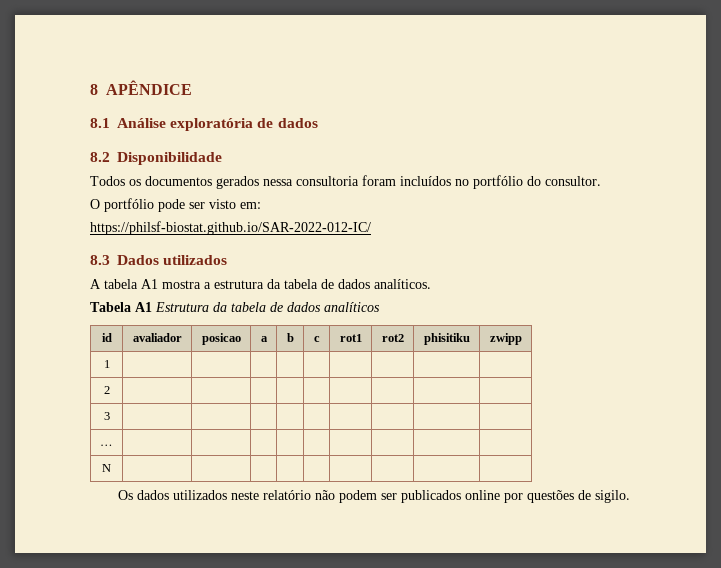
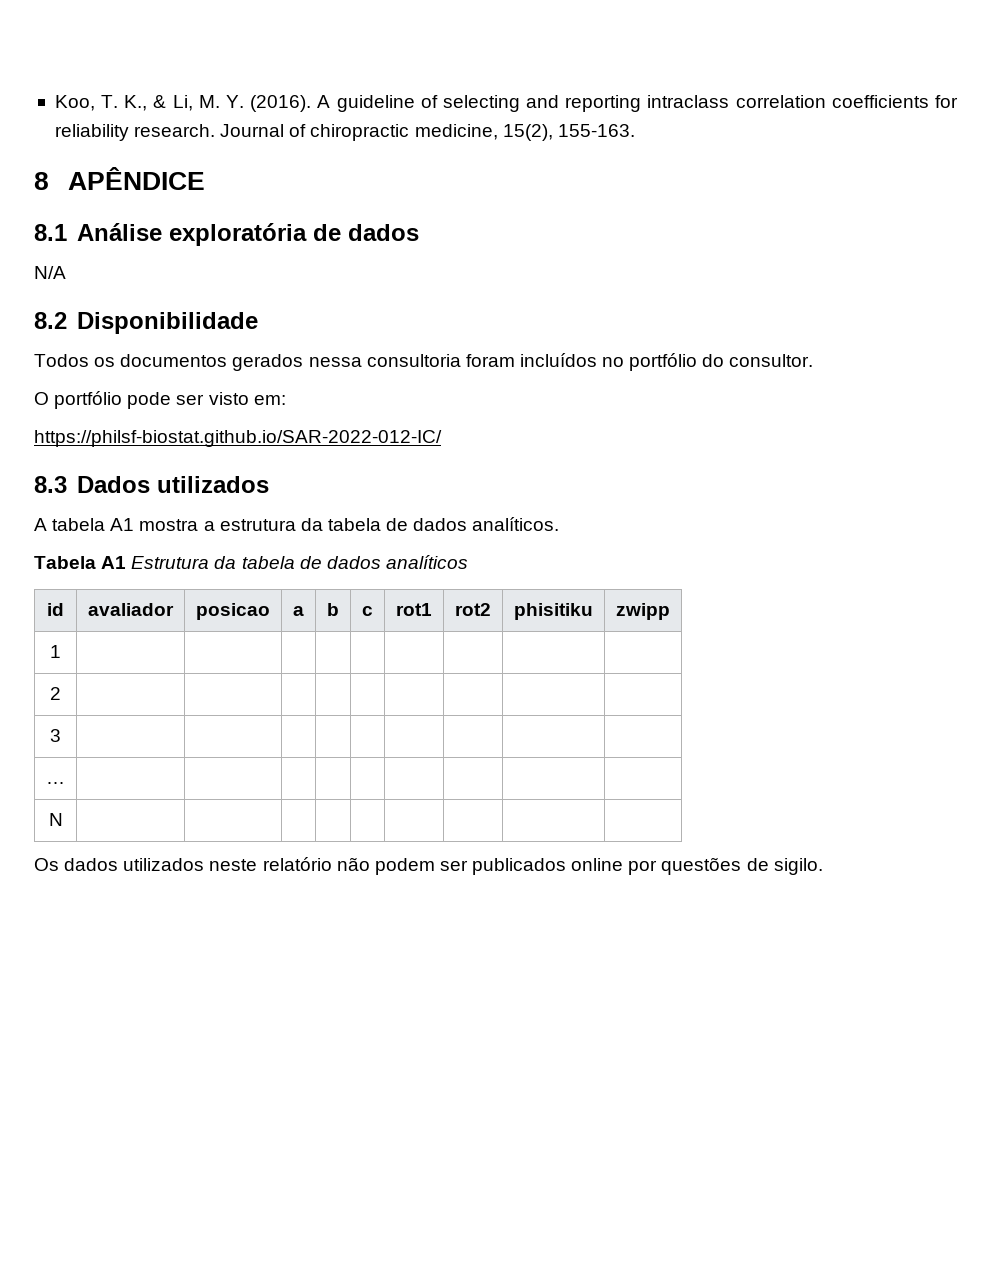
+ Koo, T. K., & Li, M. Y. (2016). A guideline of selecting and reporting intraclass correlation coefficients for reliability research. Journal of chiropractic medicine, 15(2), 155-163.
+ N/A

